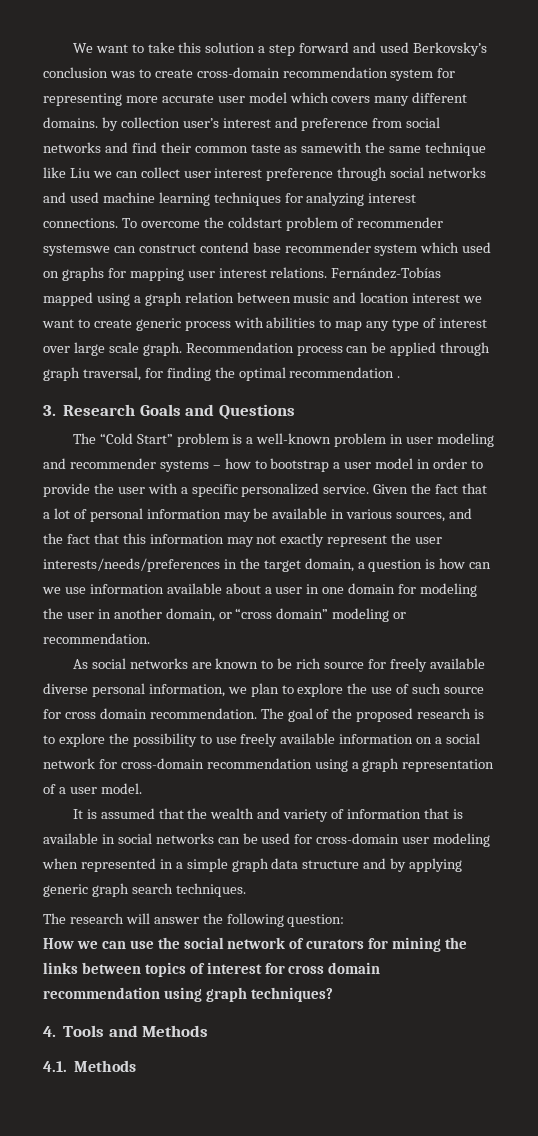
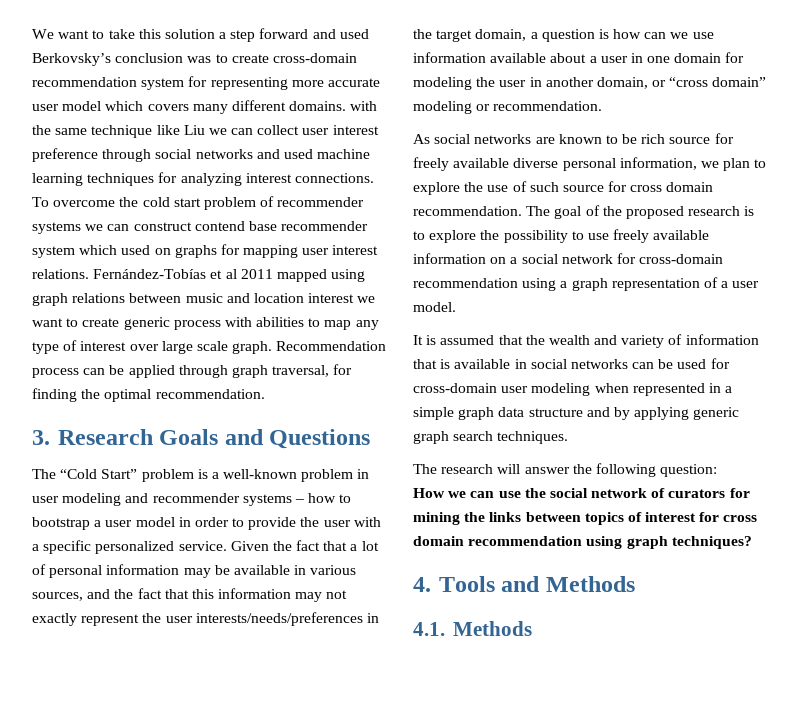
- We want to take this solution a step forward and used Berkovsky’s conclusion was to create cross-domain recommendation system for representing more accurate user model which covers many different domains. by collection user’s interest and preference from social networks and find their common taste as samewith the same technique like Liu we can collect user interest preference through social networks and used machine learning techniques for analyzing interest connections.
+ We want to take this solution a step forward and used Berkovsky’s conclusion was to create cross-domain recommendation system for representing more accurate user model which covers many different domains. with the same technique like Liu we can collect user interest preference through social networks and used machine learning techniques for analyzing interest connections.
- To overcome the coldstart problem of recommender systemswe can construct contend base recommender system which used on graphs for mapping user interest relations.
+ To overcome the cold start problem of recommender systems we can construct contend base recommender system which used on graphs for mapping user interest relations.
- Fernández-Tobías mapped using a graph relation between music and location interest we want to create generic process with abilities to map any type of interest over large scale graph.
+ Fernández-Tobías et al 2011 mapped using graph relations between music and location interest we want to create generic process with abilities to map any type of interest over large scale graph.
- Recommendation process can be applied through graph traversal, for finding the optimal recommendation .
+ Recommendation process can be applied through graph traversal, for finding the optimal recommendation.

